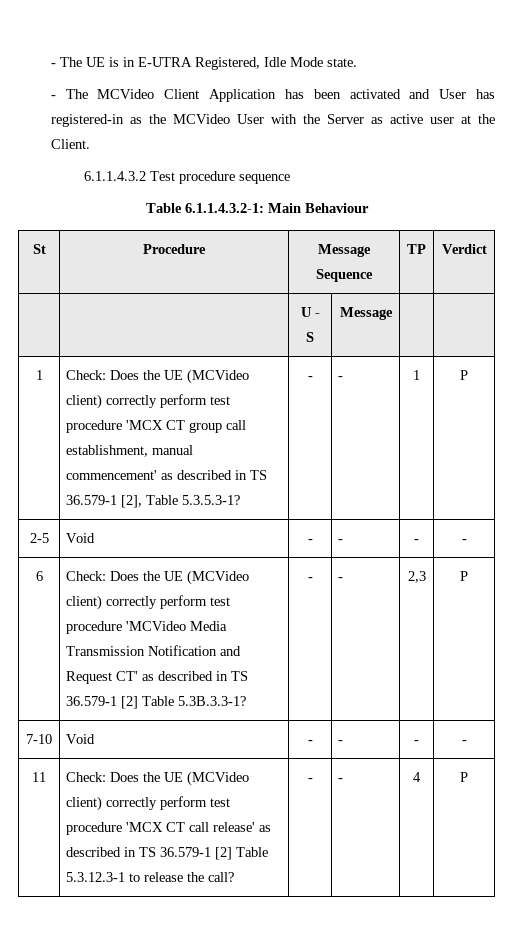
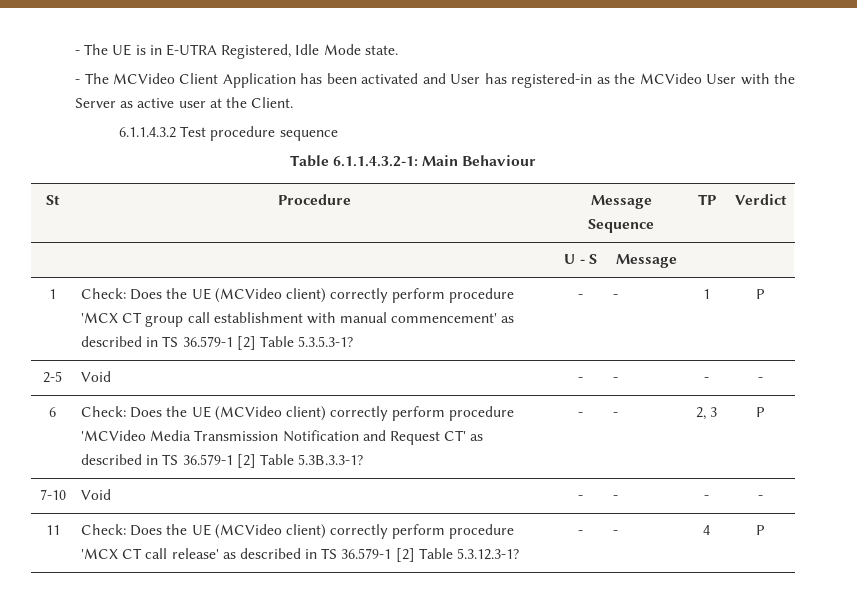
- 1 | Check: Does the UE (MCVideo client) correctly perform test procedure 'MCX CT group call establishment, manual commencement' as described in TS 36.579-1 [2], Table 5.3.5.3-1? | - | - | 1 | P
+ 1 | Check: Does the UE (MCVideo client) correctly perform procedure 'MCX CT group call establishment with manual commencement' as described in TS 36.579-1 [2] Table 5.3.5.3-1? | - | - | 1 | P
- 6 | Check: Does the UE (MCVideo client) correctly perform test procedure 'MCVideo Media Transmission Notification and Request CT' as described in TS 36.579-1 [2] Table 5.3B.3.3-1? | - | - | 2,3 | P
+ 6 | Check: Does the UE (MCVideo client) correctly perform procedure 'MCVideo Media Transmission Notification and Request CT' as described in TS 36.579-1 [2] Table 5.3B.3.3-1? | - | - | 2, 3 | P
- 11 | Check: Does the UE (MCVideo client) correctly perform test procedure 'MCX CT call release' as described in TS 36.579-1 [2] Table 5.3.12.3-1 to release the call? | - | - | 4 | P
+ 11 | Check: Does the UE (MCVideo client) correctly perform procedure 'MCX CT call release' as described in TS 36.579-1 [2] Table 5.3.12.3-1? | - | - | 4 | P

